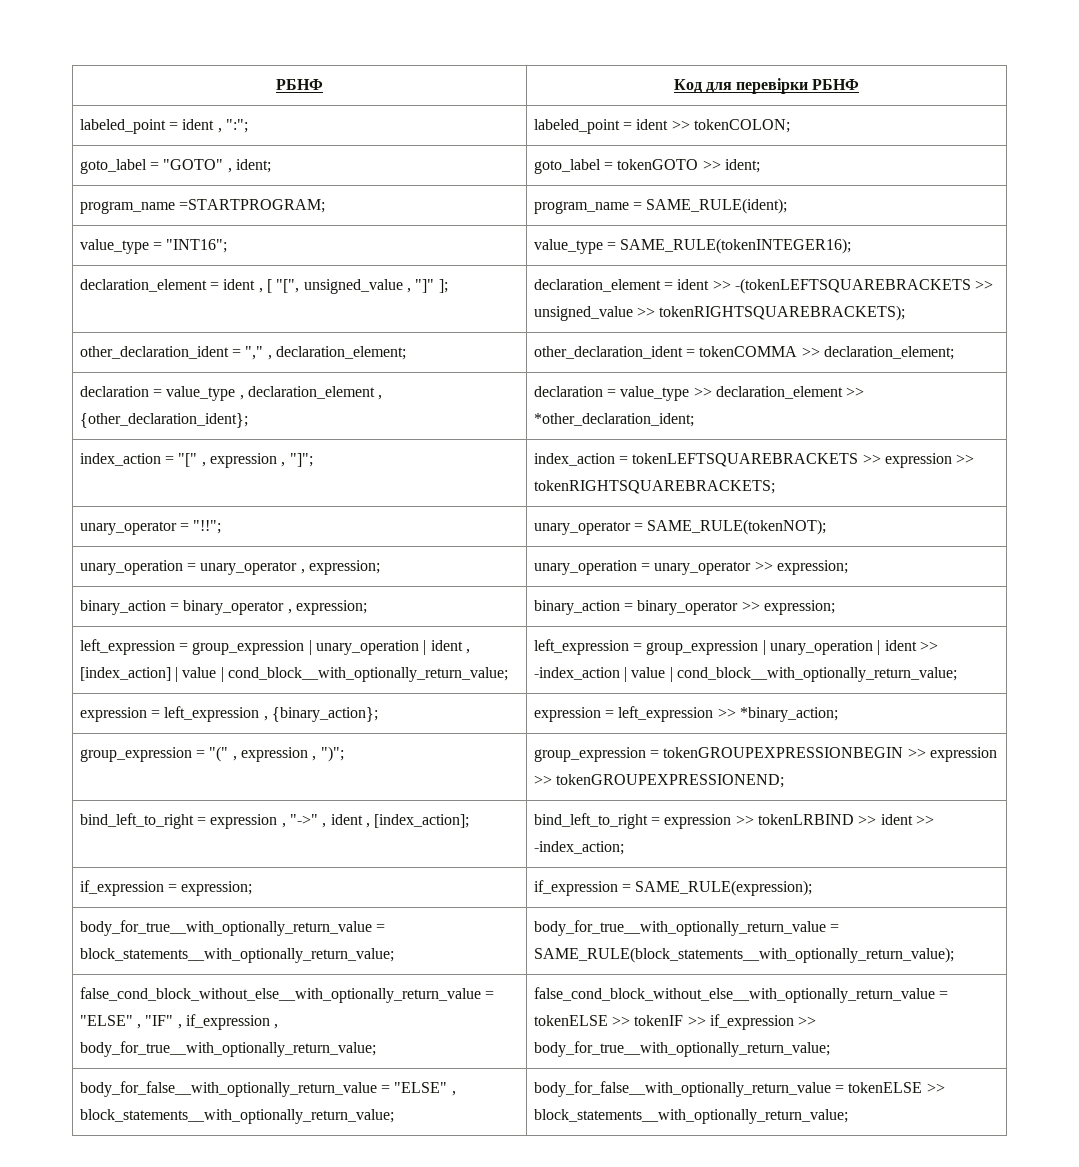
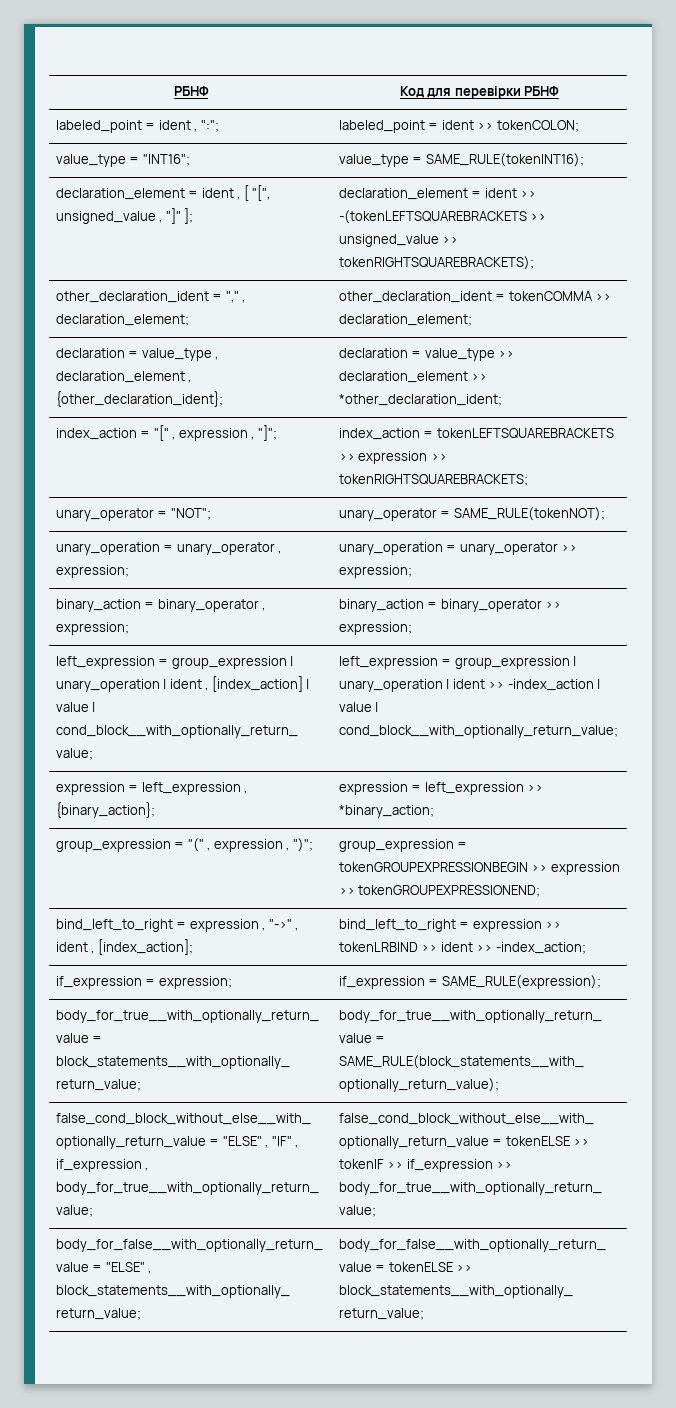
- goto_label = "GOTO" , ident; | goto_label = tokenGOTO >> ident;
- program_name =STARTPROGRAM; | program_name = SAME_RULE(ident);
- value_type = "INT16"; | value_type = SAME_RULE(tokenINTEGER16);
+ value_type = "INT16"; | value_type = SAME_RULE(tokenINT16);
- unary_operator = "!!"; | unary_operator = SAME_RULE(tokenNOT);
+ unary_operator = "NOT"; | unary_operator = SAME_RULE(tokenNOT);

